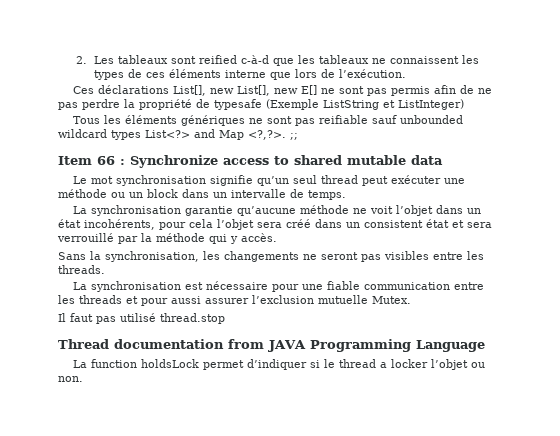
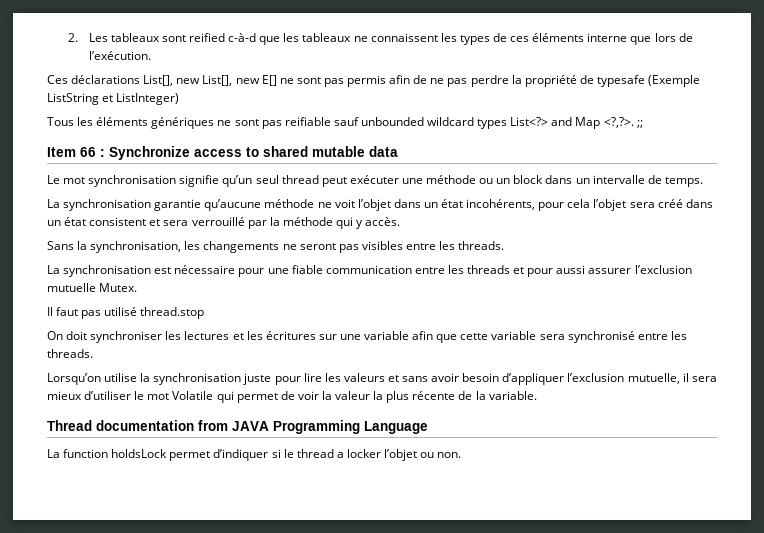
- La synchronisation garantie qu’aucune méthode ne voit l’objet dans un état incohérents, pour cela l’objet sera créé dans un consistent état et sera verrouillé par la méthode qui y accès.
+ La synchronisation garantie qu’aucune méthode ne voit l’objet dans un état incohérents, pour cela l’objet sera créé dans un état consistent et sera verrouillé par la méthode qui y accès.
+ On doit synchroniser les lectures et les écritures sur une variable afin que cette variable sera synchronisé entre les threads.
+ Lorsqu’on utilise la synchronisation juste pour lire les valeurs et sans avoir besoin d’appliquer l’exclusion mutuelle, il sera mieux d’utiliser le mot Volatile qui permet de voir la valeur la plus récente de la variable.

